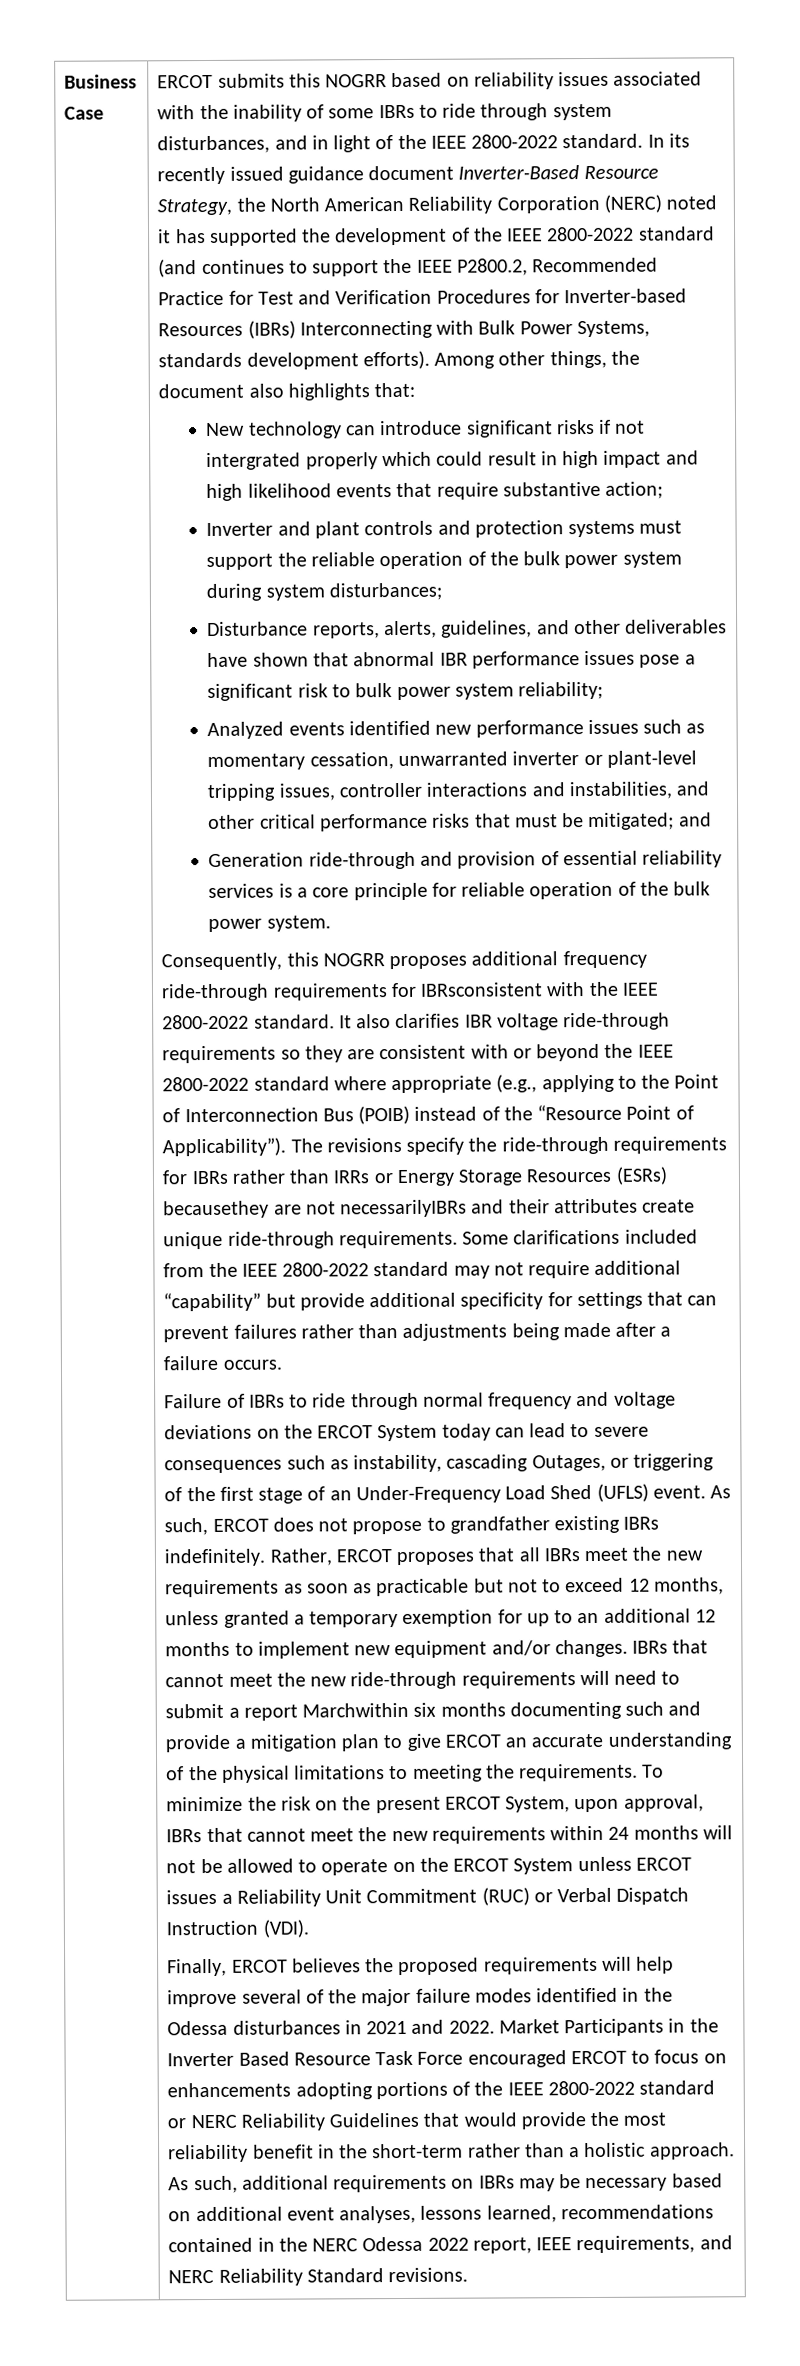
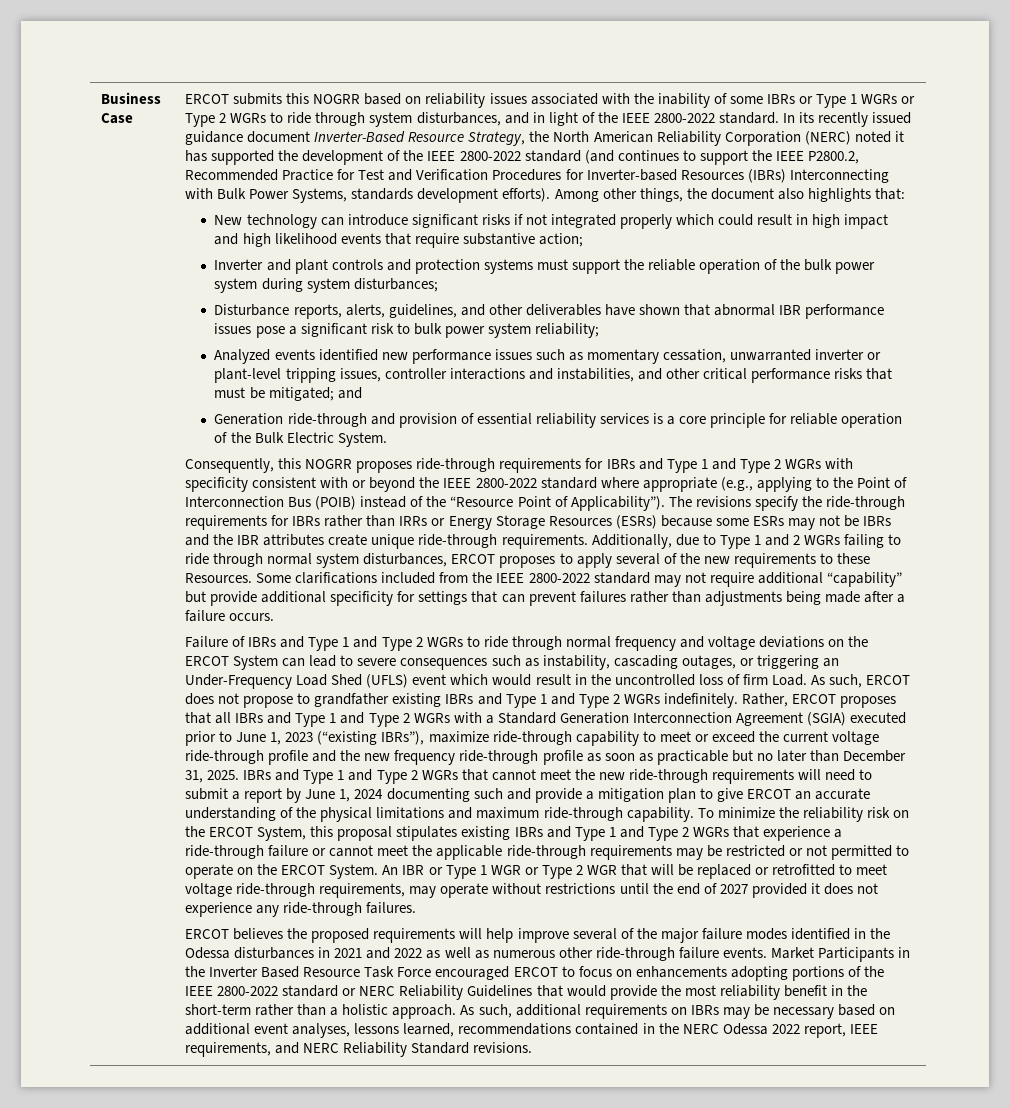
- ERCOT submits this NOGRR based on reliability issues associated with the inability of some IBRs to ride through system disturbances, and in light of the IEEE 2800-2022 standard.
+ ERCOT submits this NOGRR based on reliability issues associated with the inability of some IBRs or Type 1 WGRs or Type 2 WGRs to ride through system disturbances, and in light of the IEEE 2800-2022 standard.
- New technology can introduce significant risks if not intergrated properly which could result in high impact and high likelihood events that require substantive action;
+ New technology can introduce significant risks if not integrated properly which could result in high impact and high likelihood events that require substantive action;
- Generation ride-through and provision of essential reliability services is a core principle for reliable operation of the bulk power system.
+ Generation ride-through and provision of essential reliability services is a core principle for reliable operation of the Bulk Electric System.
- Consequently, this NOGRR proposes additional frequency ride-through requirements for IBRsconsistent with the IEEE 2800-2022 standard. It also clarifies IBR voltage ride-through requirements so they are consistent with or beyond the IEEE 2800-2022 standard where appropriate (e.g., applying to the Point of Interconnection Bus (POIB) instead of the “Resource Point of Applicability”).
+ Consequently, this NOGRR proposes ride-through requirements for IBRs and Type 1 and Type 2 WGRs with specificity consistent with or beyond the IEEE 2800-2022 standard where appropriate (e.g., applying to the Point of Interconnection Bus (POIB) instead of the “Resource Point of Applicability”).
- The revisions specify the ride-through requirements for IBRs rather than IRRs or Energy Storage Resources (ESRs) becausethey are not necessarilyIBRs and their attributes create unique ride-through requirements.
+ The revisions specify the ride-through requirements for IBRs rather than IRRs or Energy Storage Resources (ESRs) because some ESRs may not be IBRs and the IBR attributes create unique ride-through requirements.
+ Additionally, due to Type 1 and 2 WGRs failing to ride through normal system disturbances, ERCOT proposes to apply several of the new requirements to these Resources.
- Failure of IBRs to ride through normal frequency and voltage deviations on the ERCOT System today can lead to severe consequences such as instability, cascading Outages, or triggering of the first stage of an Under-Frequency Load Shed (UFLS) event.
+ Failure of IBRs and Type 1 and Type 2 WGRs to ride through normal frequency and voltage deviations on the ERCOT System can lead to severe consequences such as instability, cascading outages, or triggering an Under-Frequency Load Shed (UFLS) event which would result in the uncontrolled loss of firm Load.
- As such, ERCOT does not propose to grandfather existing IBRs indefinitely.
+ As such, ERCOT does not propose to grandfather existing IBRs and Type 1 and Type 2 WGRs indefinitely.
- Rather, ERCOT proposes that all IBRs meet the new requirements as soon as practicable but not to exceed 12 months, unless granted a temporary exemption for up to an additional 12 months to implement new equipment and/or changes. IBRs that cannot meet the new ride-through requirements will need to submit a report Marchwithin six months documenting such and provide a mitigation plan to give ERCOT an accurate understanding of the physical limitations to meeting the requirements.
+ Rather, ERCOT proposes that all IBRs and Type 1 and Type 2 WGRs with a Standard Generation Interconnection Agreement (SGIA) executed prior to June 1, 2023 (“existing IBRs”), maximize ride-through capability to meet or exceed the current voltage ride-through profile and the new frequency ride-through profile as soon as practicable but no later than December 31, 2025. IBRs and Type 1 and Type 2 WGRs that cannot meet the new ride-through requirements will need to submit a report by June 1, 2024 documenting such and provide a mitigation plan to give ERCOT an accurate understanding of the physical limitations and maximum ride-through capability.
- To minimize the risk on the present ERCOT System, upon approval, IBRs that cannot meet the new requirements within 24 months will not be allowed to operate on the ERCOT System unless ERCOT issues a Reliability Unit Commitment (RUC) or Verbal Dispatch Instruction (VDI).
- Finally, ERCOT believes the proposed requirements will help improve several of the major failure modes identified in the Odessa disturbances in 2021 and 2022.
+ To minimize the reliability risk on the ERCOT System, this proposal stipulates existing IBRs and Type 1 and Type 2 WGRs that experience a ride-through failure or cannot meet the applicable ride-through requirements may be restricted or not permitted to operate on the ERCOT System. An IBR or Type 1 WGR or Type 2 WGR that will be replaced or retrofitted to meet voltage ride-through requirements, may operate without restrictions until the end of 2027 provided it does not experience any ride-through failures.
+ ERCOT believes the proposed requirements will help improve several of the major failure modes identified in the Odessa disturbances in 2021 and 2022 as well as numerous other ride-through failure events.

